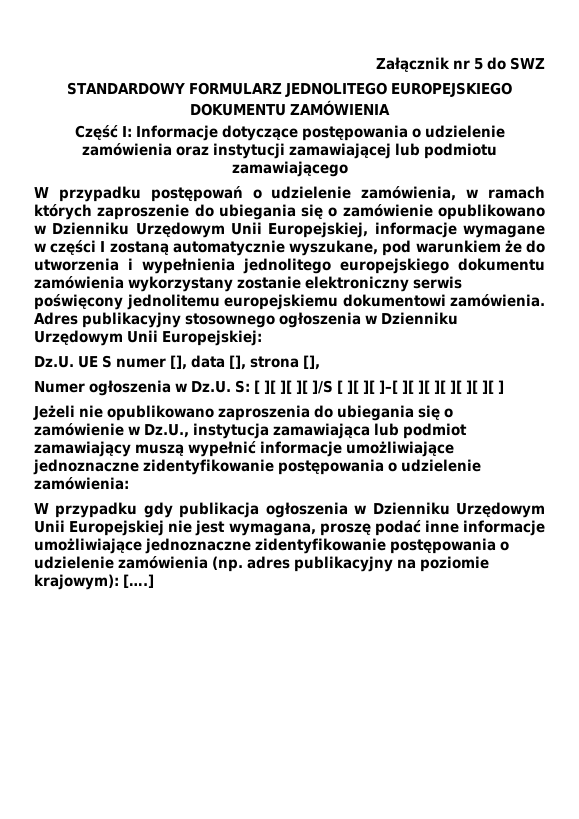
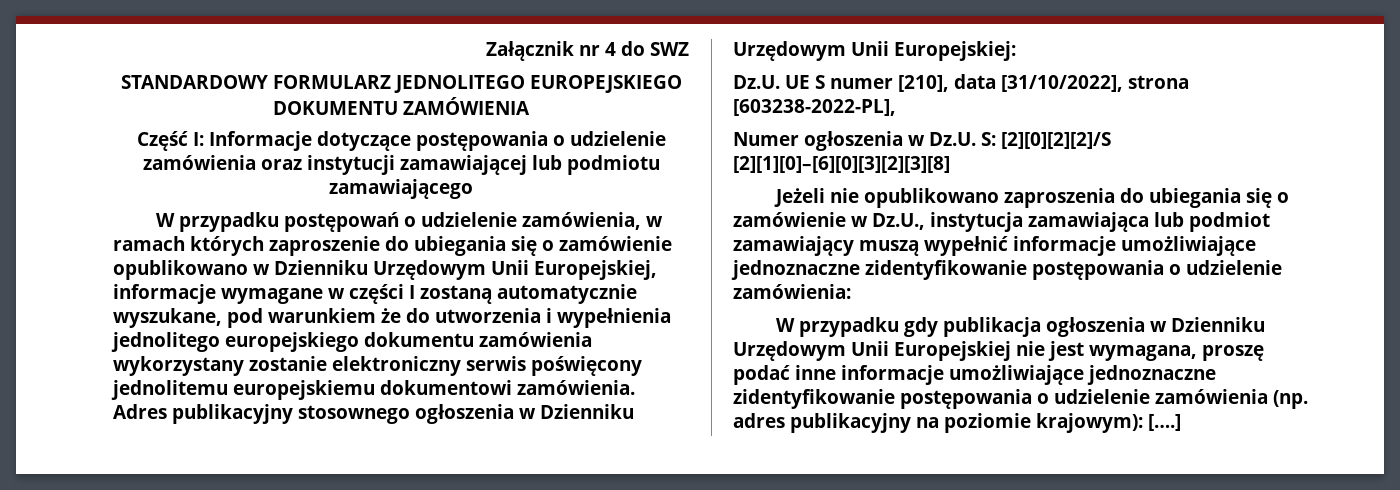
- Załącznik nr 5 do SWZ
+ Załącznik nr 4 do SWZ
- Dz.U. UE S numer [], data [], strona [],
+ Dz.U. UE S numer [210], data [31/10/2022], strona [603238-2022-PL],
- Numer ogłoszenia w Dz.U. S: [ ][ ][ ][ ]/S [ ][ ][ ]–[ ][ ][ ][ ][ ][ ][ ]
+ Numer ogłoszenia w Dz.U. S: [2][0][2][2]/S [2][1][0]–[6][0][3][2][3][8]

